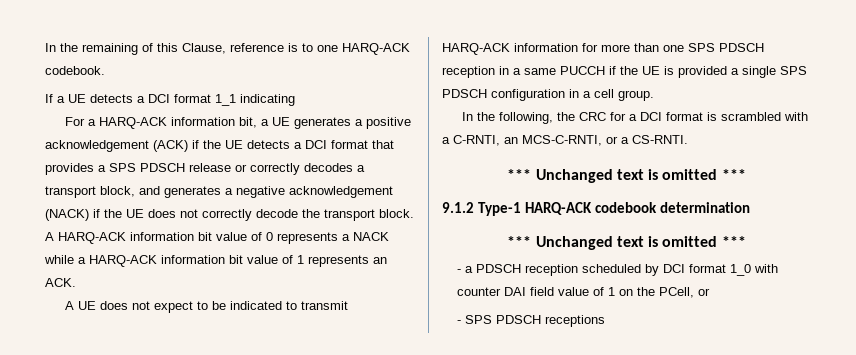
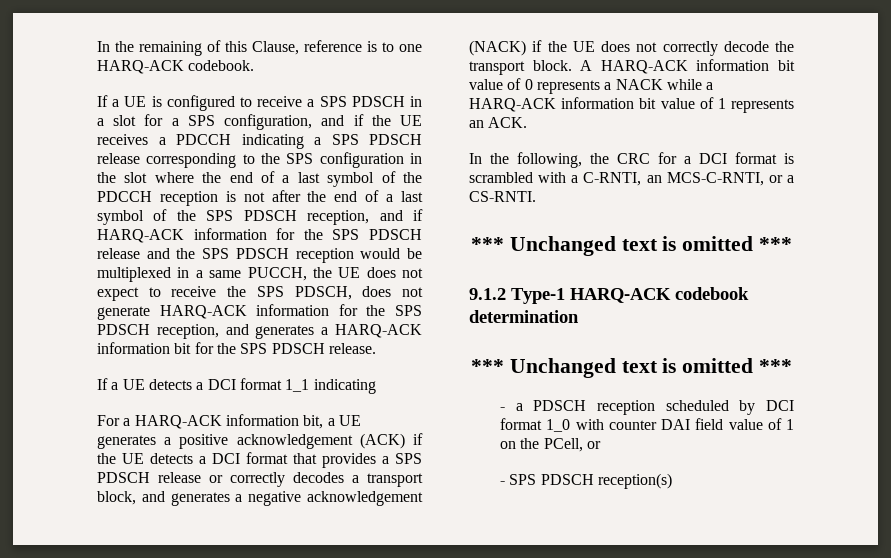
+ If a UE is configured to receive a SPS PDSCH in a slot for a SPS configuration, and if the UE receives a PDCCH indicating a SPS PDSCH release corresponding to the SPS configuration in the slot where the end of a last symbol of the PDCCH reception is not after the end of a last symbol of the SPS PDSCH reception, and if HARQ-ACK information for the SPS PDSCH release and the SPS PDSCH reception would be multiplexed in a same PUCCH, the UE does not expect to receive the SPS PDSCH, does not generate HARQ-ACK information for the SPS PDSCH reception, and generates a HARQ-ACK information bit for the SPS PDSCH release.
- A UE does not expect to be indicated to transmit HARQ-ACK information for more than one SPS PDSCH reception in a same PUCCH if the UE is provided a single SPS PDSCH configuration in a cell group.
- - SPS PDSCH receptions
+ - SPS PDSCH reception(s)

